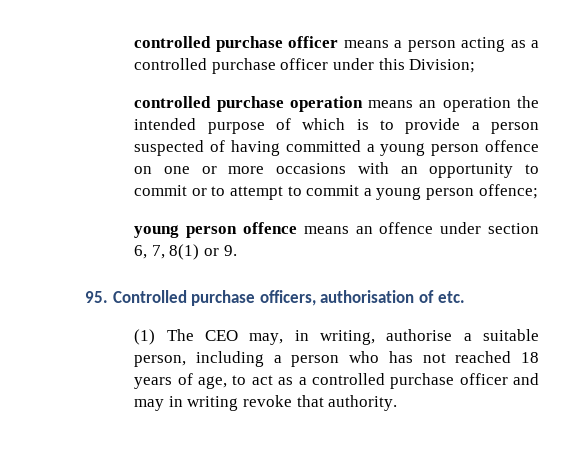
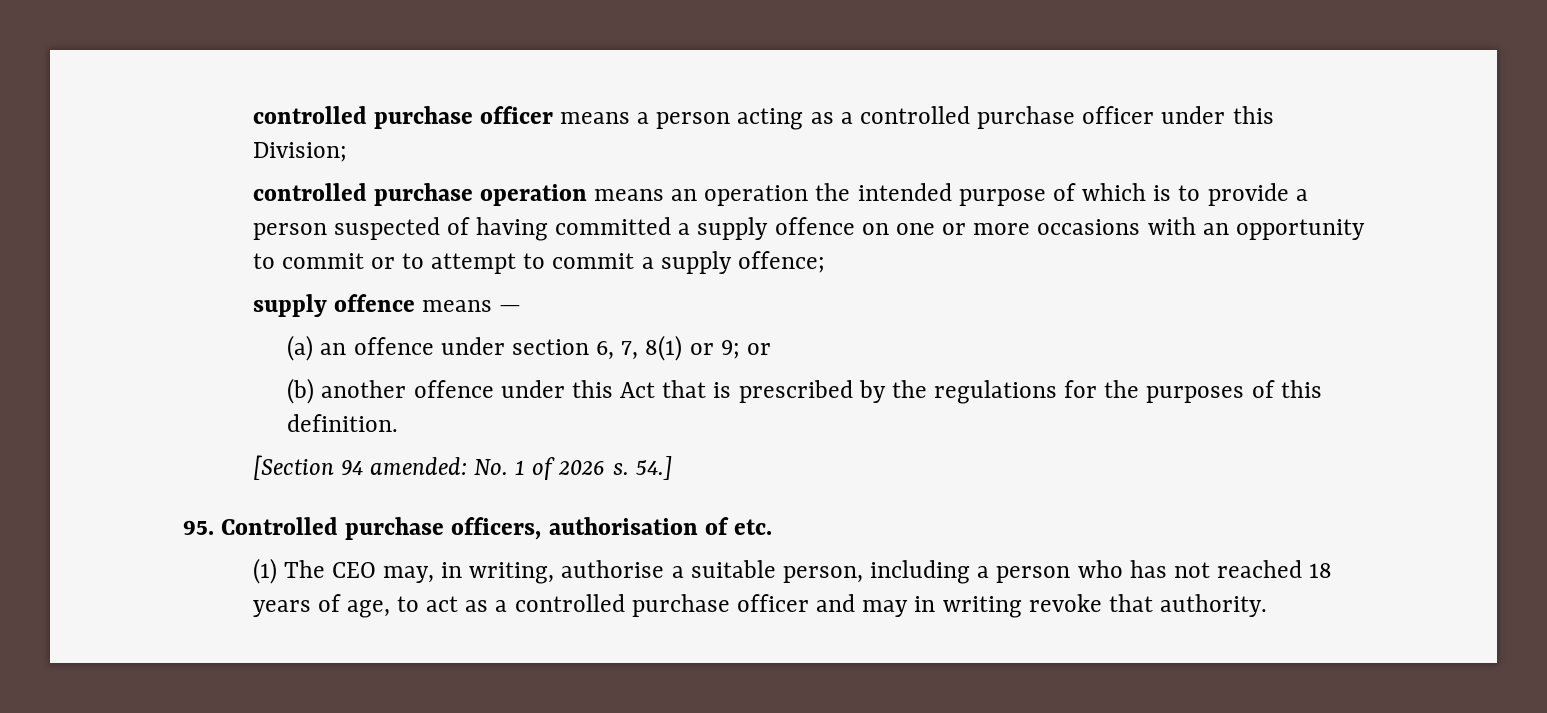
- controlled purchase operation means an operation the intended purpose of which is to provide a person suspected of having committed a young person offence on one or more occasions with an opportunity to commit or to attempt to commit a young person offence;
+ controlled purchase operation means an operation the intended purpose of which is to provide a person suspected of having committed a supply offence on one or more occasions with an opportunity to commit or to attempt to commit a supply offence;
- young person offence means an offence under section 6, 7, 8(1) or 9.
+ supply offence means —
+ (a) an offence under section 6, 7, 8(1) or 9; or
+ (b) another offence under this Act that is prescribed by the regulations for the purposes of this definition.
+ [Section 94 amended: No. 1 of 2026 s. 54.]

